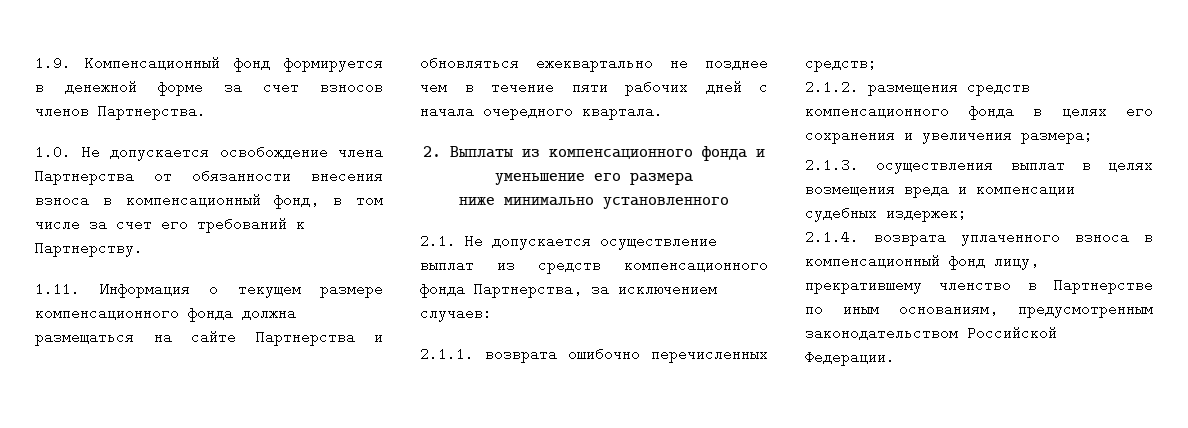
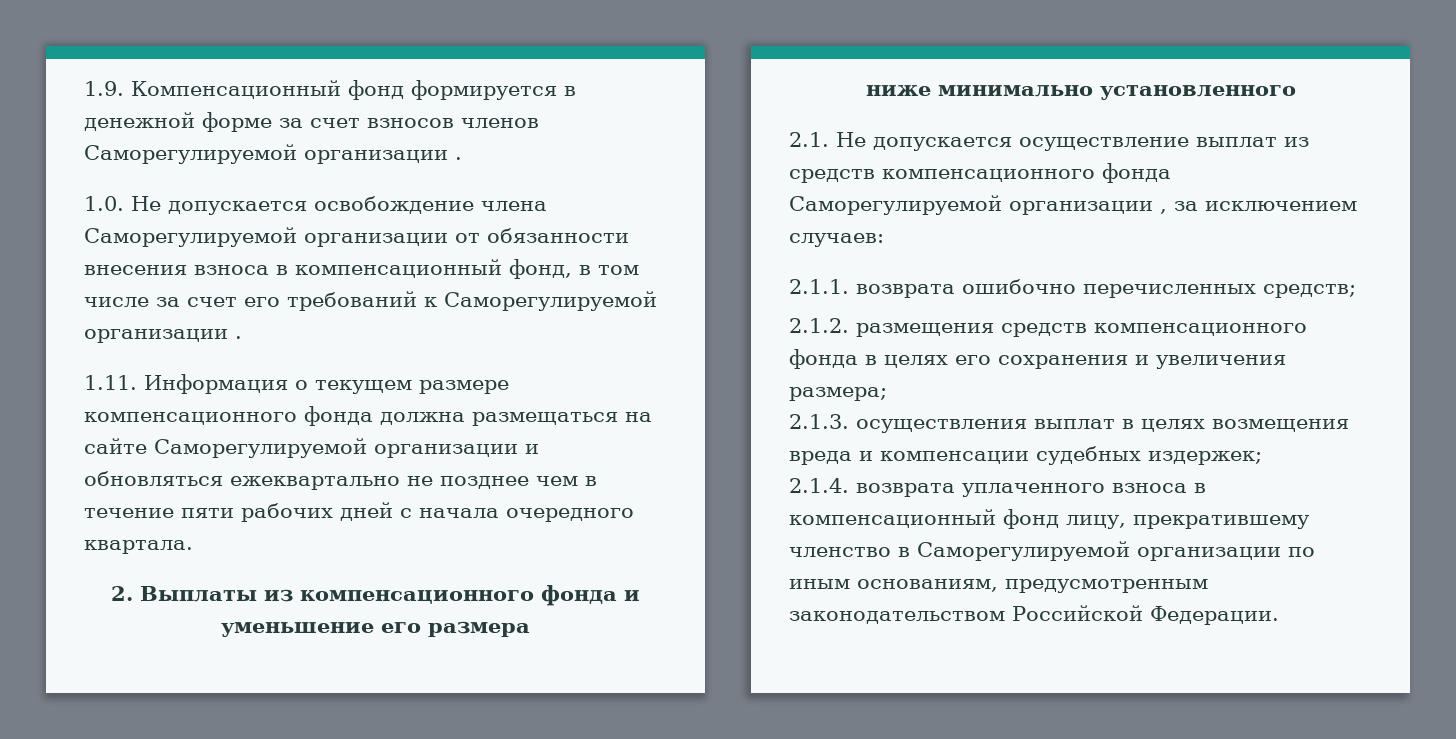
- 1.9. Компенсационный фонд формируется в денежной форме за счет взносов членов Партнерства.
+ 1.9. Компенсационный фонд формируется в денежной форме за счет взносов членов Саморегулируемой организации .
- 1.0. Не допускается освобождение члена Партнерства от обязанности внесения взноса в компенсационный фонд, в том числе за счет его требований к Партнерству.
+ 1.0. Не допускается освобождение члена Саморегулируемой организации от обязанности внесения взноса в компенсационный фонд, в том числе за счет его требований к Саморегулируемой организации .
- 1.11. Информация о текущем размере компенсационного фонда должна размещаться на сайте Партнерства и обновляться ежеквартально не позднее чем в течение пяти рабочих дней с начала очередного квартала.
+ 1.11. Информация о текущем размере компенсационного фонда должна размещаться на сайте Саморегулируемой организации и обновляться ежеквартально не позднее чем в течение пяти рабочих дней с начала очередного квартала.
- 2.1. Не допускается осуществление выплат из средств компенсационного фонда Партнерства, за исключением случаев:
+ 2.1. Не допускается осуществление выплат из средств компенсационного фонда Саморегулируемой организации , за исключением случаев:
- 2.1.4. возврата уплаченного взноса в компенсационный фонд лицу, прекратившему членство в Партнерстве по иным основаниям, предусмотренным законодательством Российской Федерации.
+ 2.1.4. возврата уплаченного взноса в компенсационный фонд лицу, прекратившему членство в Саморегулируемой организации по иным основаниям, предусмотренным законодательством Российской Федерации.

